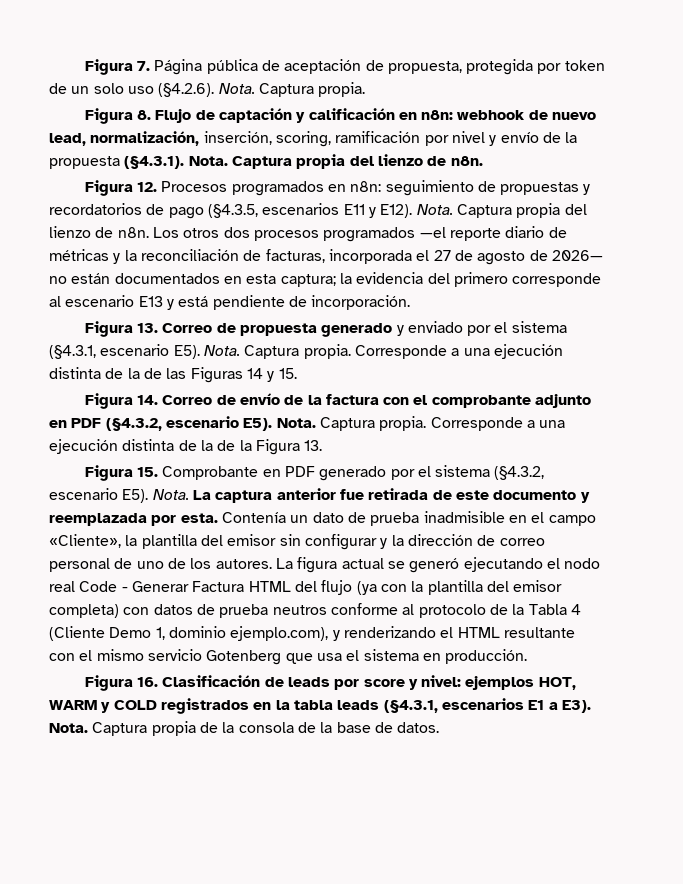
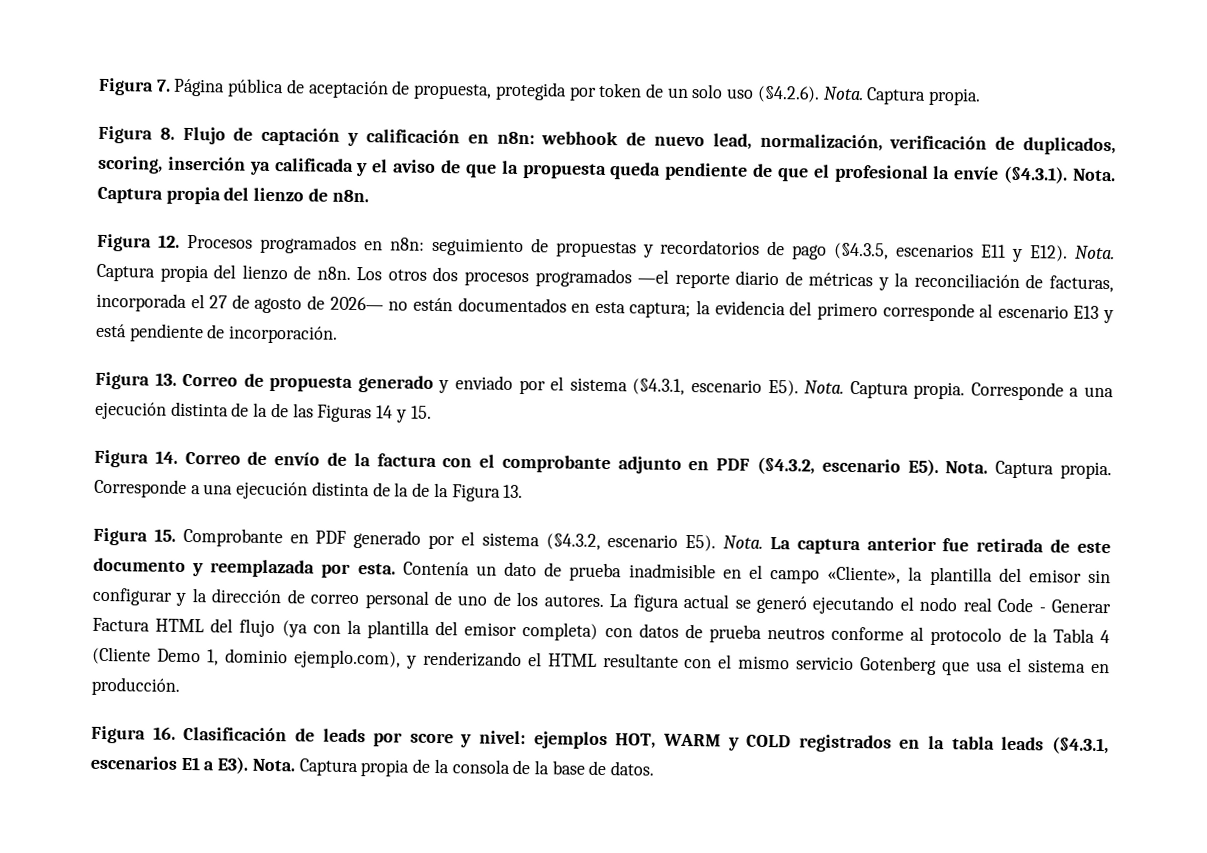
- Figura 8. Flujo de captación y calificación en n8n: webhook de nuevo lead, normalización, inserción, scoring, ramificación por nivel y envío de la propuesta (§4.3.1). Nota.
+ Figura 8. Flujo de captación y calificación en n8n: webhook de nuevo lead, normalización, verificación de duplicados, scoring, inserción ya calificada y el aviso de que la propuesta queda pendiente de que el profesional la envíe (§4.3.1). Nota.

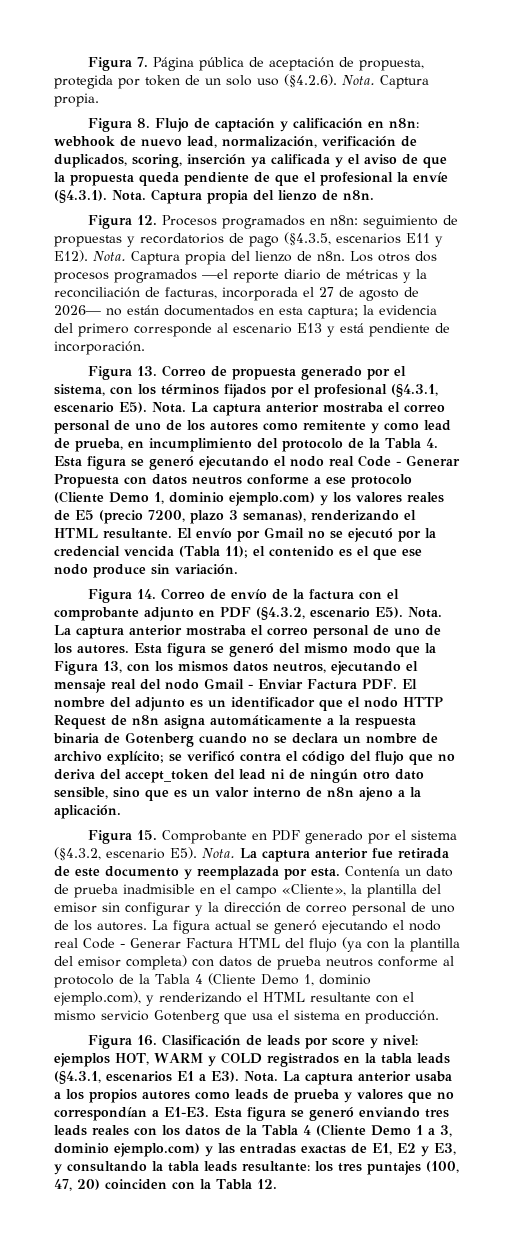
- Figura 13. Correo de propuesta generado y enviado por el sistema (§4.3.1, escenario E5). Nota. Captura propia. Corresponde a una ejecución distinta de la de las Figuras 14 y 15.
+ Figura 13. Correo de propuesta generado por el sistema, con los términos fijados por el profesional (§4.3.1, escenario E5). Nota. La captura anterior mostraba el correo personal de uno de los autores como remitente y como lead de prueba, en incumplimiento del protocolo de la Tabla 4. Esta figura se generó ejecutando el nodo real Code - Generar Propuesta con datos neutros conforme a ese protocolo (Cliente Demo 1, dominio ejemplo.com) y los valores reales de E5 (precio 7200, plazo 3 semanas), renderizando el HTML resultante. El envío por Gmail no se ejecutó por la credencial vencida (Tabla 11); el contenido es el que ese nodo produce sin variación.
- Captura propia. Corresponde a una ejecución distinta de la de la Figura 13.
+ La captura anterior mostraba el correo personal de uno de los autores. Esta figura se generó del mismo modo que la Figura 13, con los mismos datos neutros, ejecutando el mensaje real del nodo Gmail - Enviar Factura PDF. El nombre del adjunto es un identificador que el nodo HTTP Request de n8n asigna automáticamente a la respuesta binaria de Gotenberg cuando no se declara un nombre de archivo explícito; se verificó contra el código del flujo que no deriva del accept_token del lead ni de ningún otro dato sensible, sino que es un valor interno de n8n ajeno a la aplicación.
- Captura propia de la consola de la base de datos.
+ La captura anterior usaba a los propios autores como leads de prueba y valores que no correspondían a E1-E3. Esta figura se generó enviando tres leads reales con los datos de la Tabla 4 (Cliente Demo 1 a 3, dominio ejemplo.com) y las entradas exactas de E1, E2 y E3, y consultando la tabla leads resultante: los tres puntajes (100, 47, 20) coinciden con la Tabla 12.

